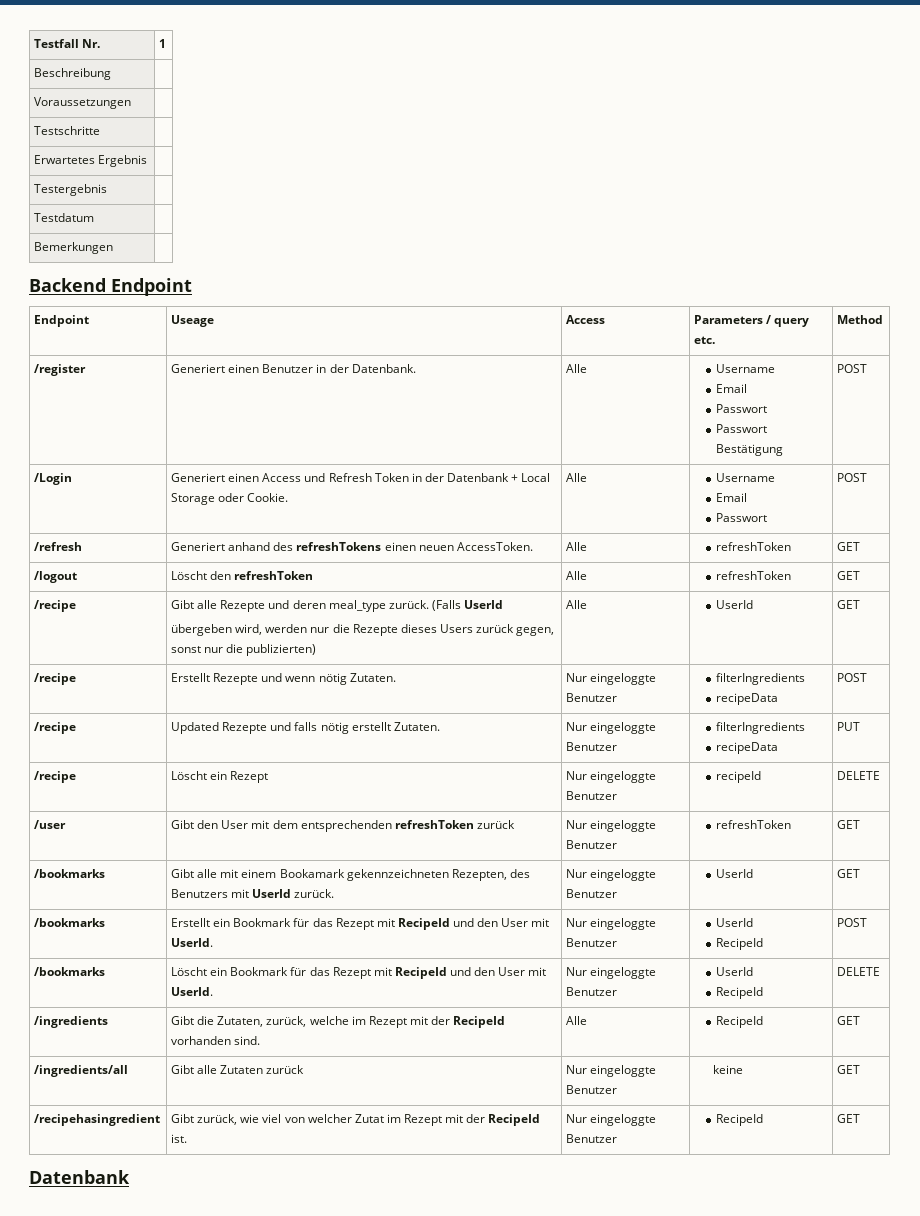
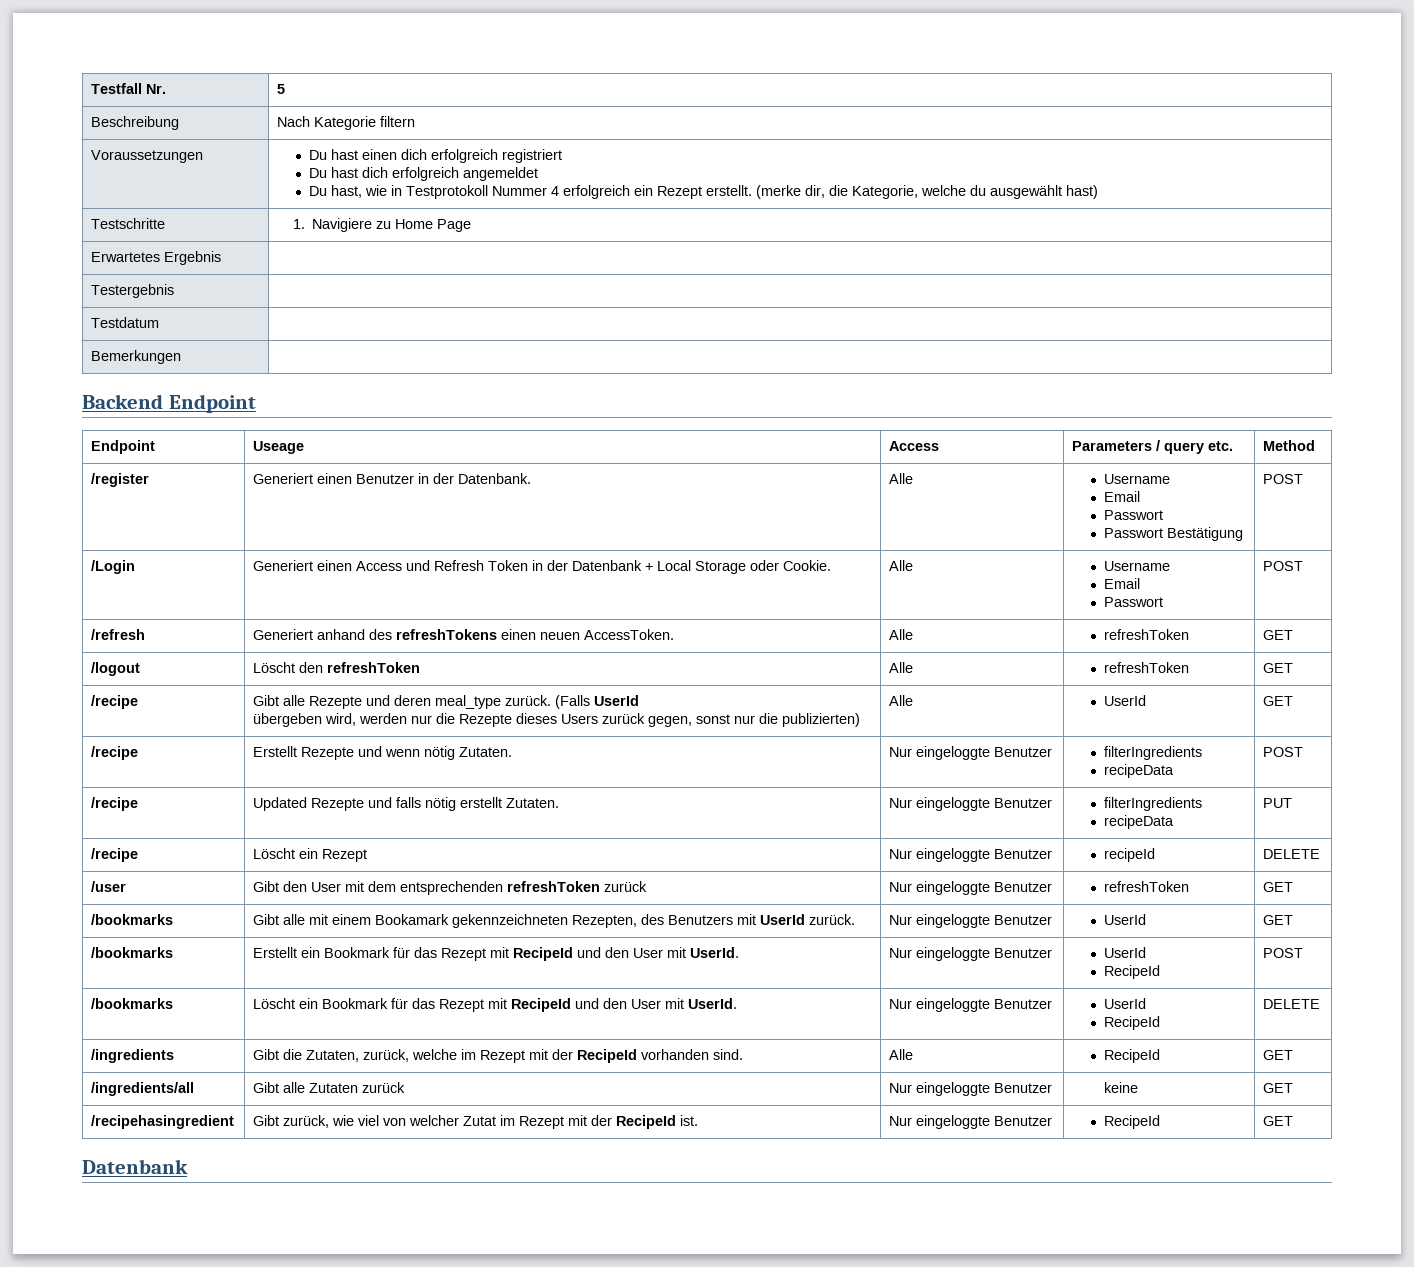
- Testfall Nr. | 1
+ Testfall Nr. | 5
- Beschreibung |
- Voraussetzungen |
- Testschritte |
+ Beschreibung | Nach Kategorie filtern
+ Voraussetzungen | Du hast einen dich erfolgreich registriert
+ Du hast dich erfolgreich angemeldet
+ Du hast, wie in Testprotokoll Nummer 4 erfolgreich ein Rezept erstellt. (merke dir, die Kategorie, welche du ausgewählt hast)
+ Testschritte | 1. Navigiere zu Home Page

